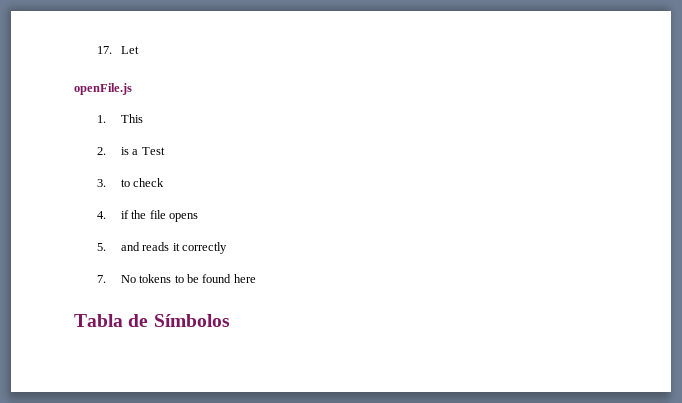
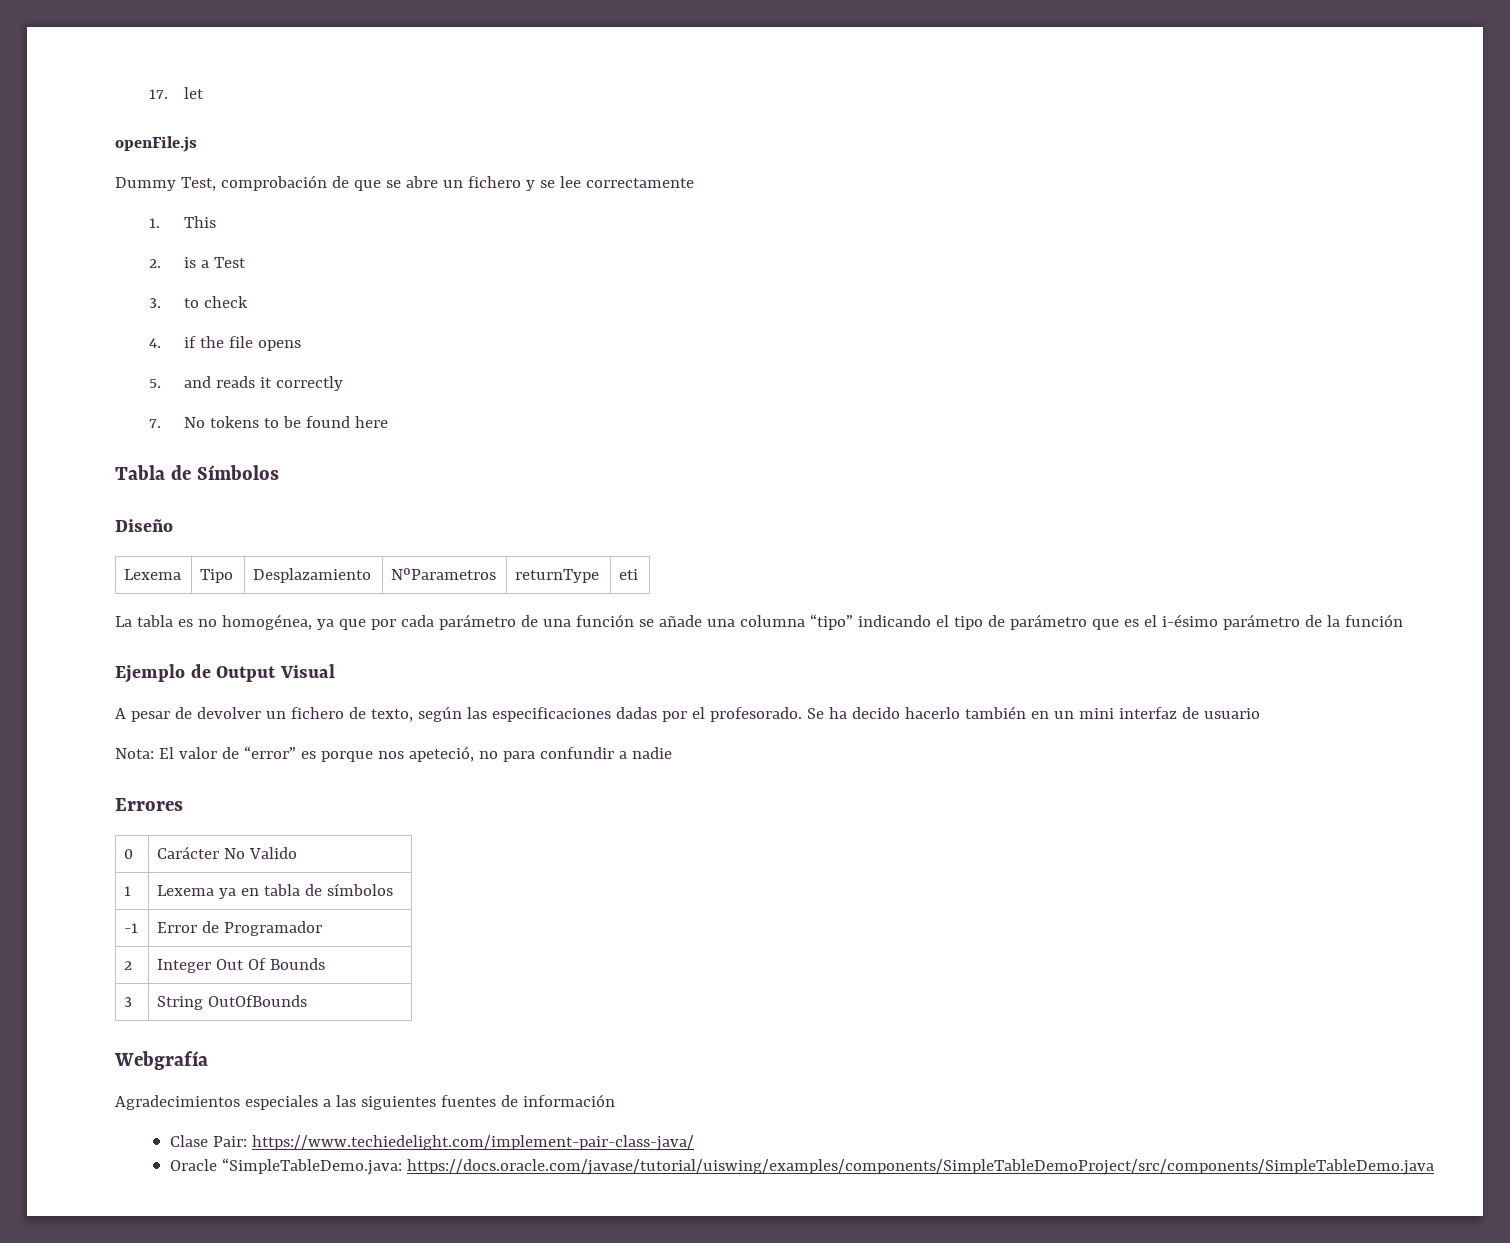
- 17. Let
+ 17. let
+ Dummy Test, comprobación de que se abre un fichero y se lee correctamente
+ Diseño
+ Lexema | Tipo | Desplazamiento | NºParametros | returnType | eti
+ La tabla es no homogénea, ya que por cada parámetro de una función se añade una columna “tipo” indicando el tipo de parámetro que es el i-ésimo parámetro de la función
+ Ejemplo de Output Visual
+ A pesar de devolver un fichero de texto, según las especificaciones dadas por el profesorado. Se ha decido hacerlo también en un mini interfaz de usuario
+ Nota: El valor de “error” es porque nos apeteció, no para confundir a nadie
+ Errores
+ 0 | Carácter No Valido
+ 1 | Lexema ya en tabla de símbolos
+ -1 | Error de Programador
+ 2 | Integer Out Of Bounds
+ 3 | String OutOfBounds
+ Webgrafía
+ Agradecimientos especiales a las siguientes fuentes de información
+ Clase Pair: https://www.techiedelight.com/implement-pair-class-java/
+ Oracle “SimpleTableDemo.java: https://docs.oracle.com/javase/tutorial/uiswing/examples/components/SimpleTableDemoProject/src/components/SimpleTableDemo.java

